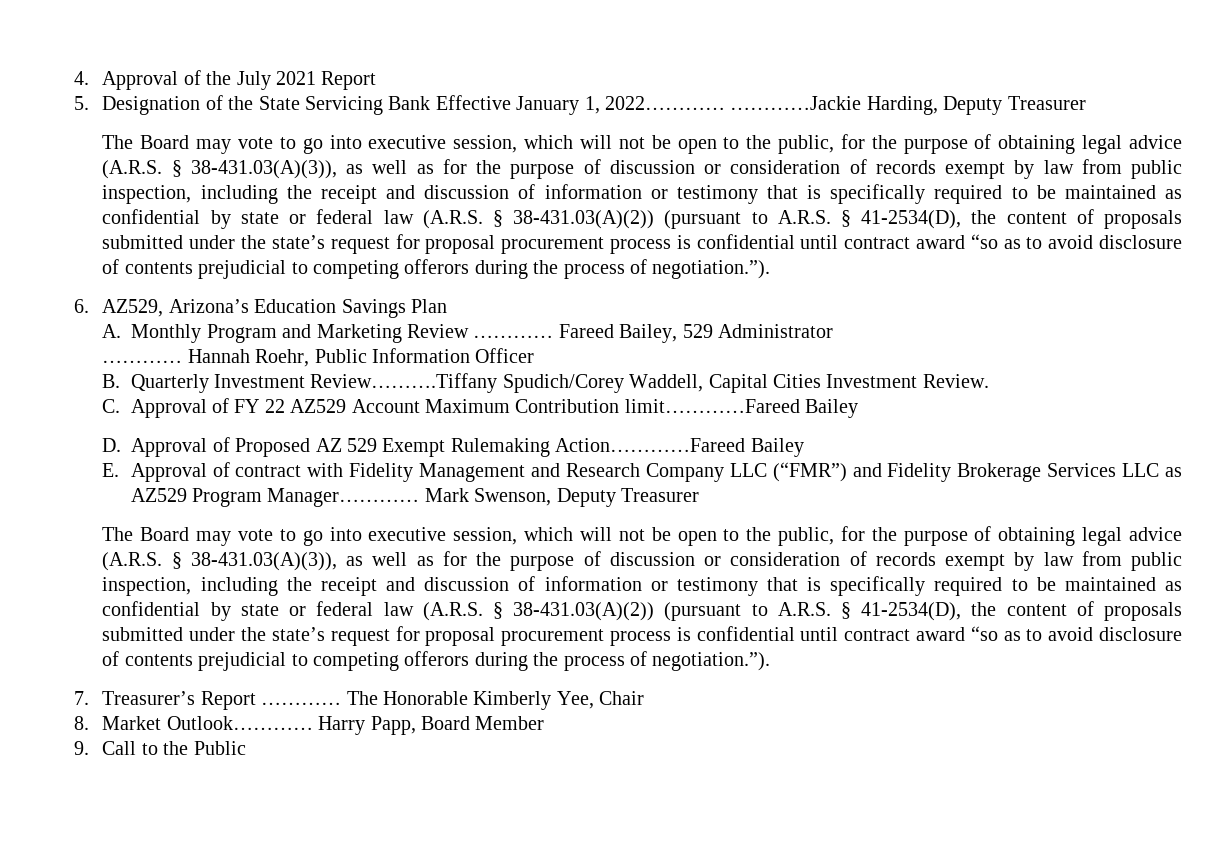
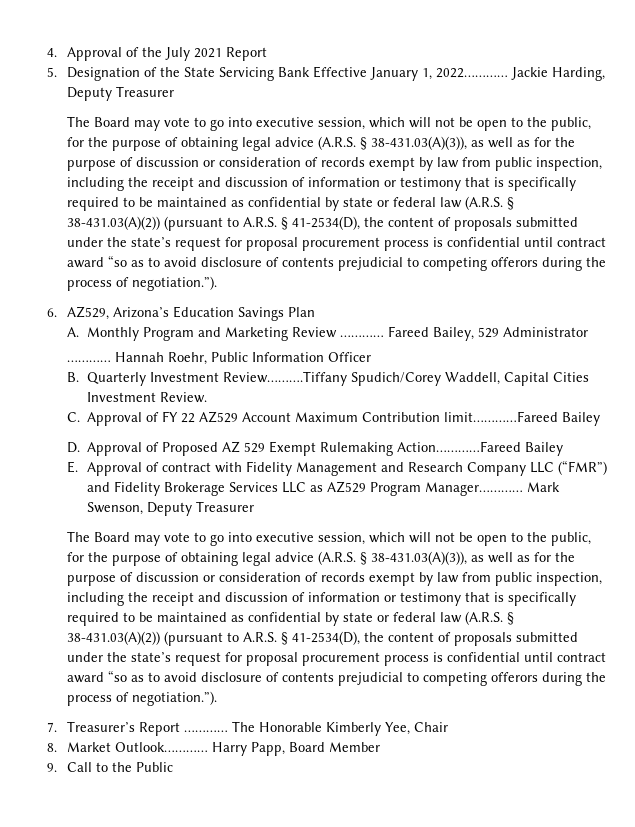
- …………Jackie Harding, Deputy Treasurer
+ Jackie Harding, Deputy Treasurer

